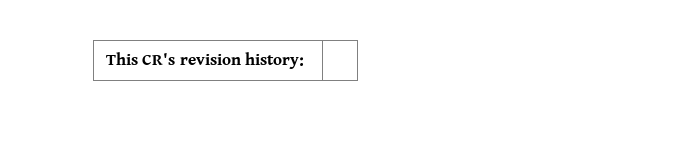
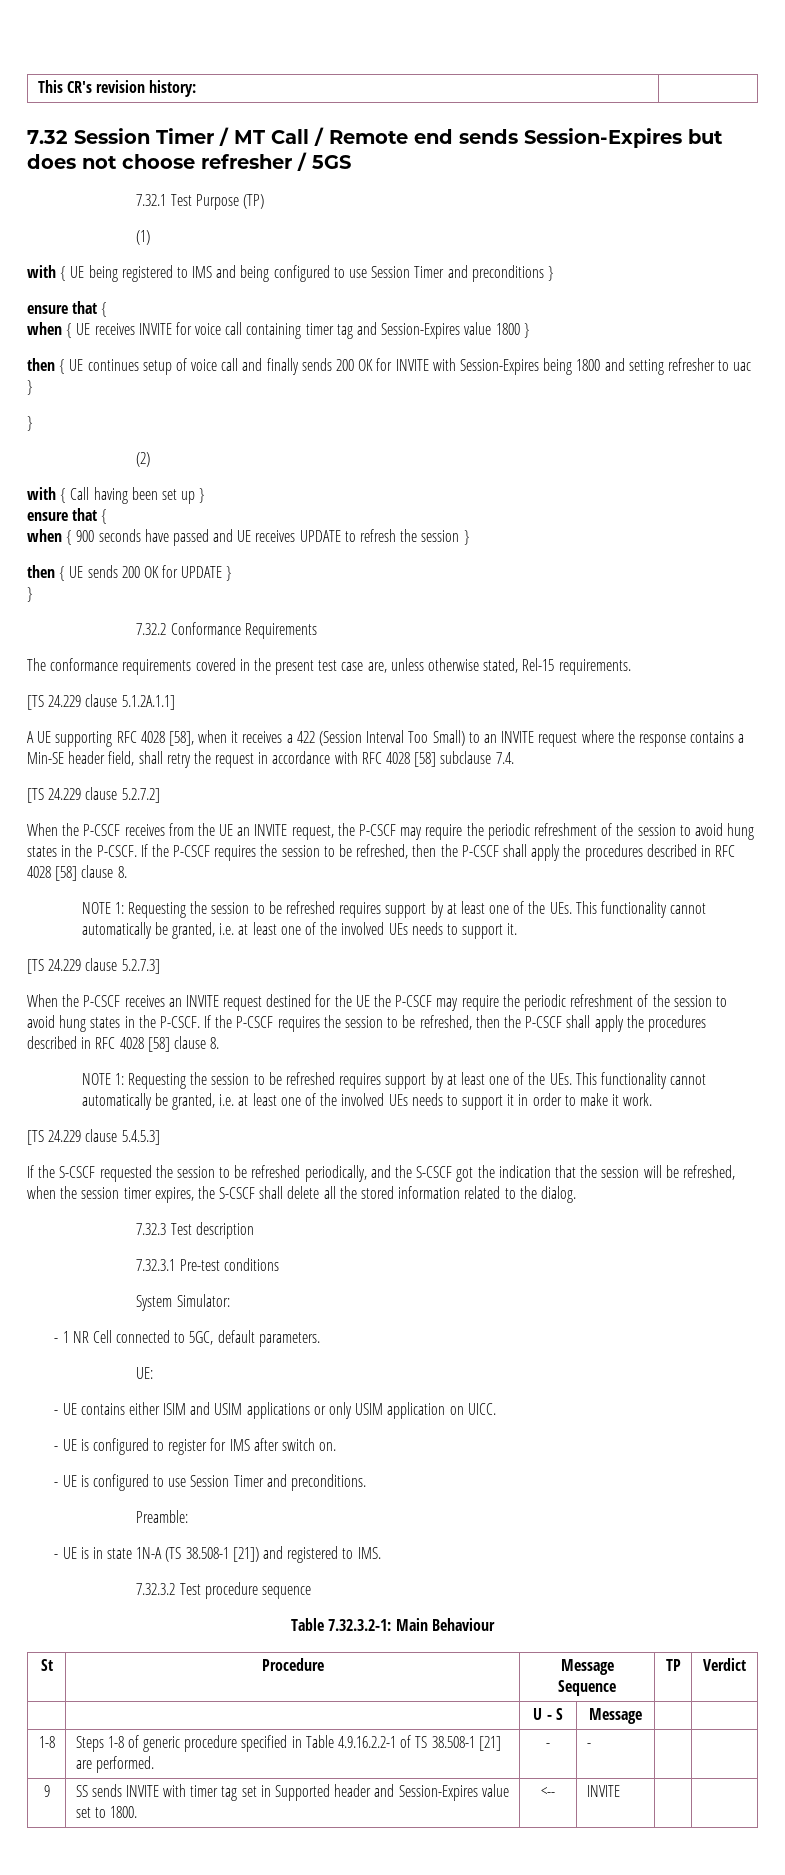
+ 7.32 Session Timer / MT Call / Remote end sends Session-Expires but does not choose refresher / 5GS
+ 7.32.1 Test Purpose (TP)
+ (1)
+ with { UE being registered to IMS and being configured to use Session Timer and preconditions }
+ ensure that {
+ when { UE receives INVITE for voice call containing timer tag and Session-Expires value 1800 }
+ then { UE continues setup of voice call and finally sends 200 OK for INVITE with Session-Expires being 1800 and setting refresher to uac }
+ }
+ (2)
+ with { Call having been set up }
+ ensure that {
+ when { 900 seconds have passed and UE receives UPDATE to refresh the session }
+ then { UE sends 200 OK for UPDATE }
+ }
+ 7.32.2 Conformance Requirements
+ The conformance requirements covered in the present test case are, unless otherwise stated, Rel-15 requirements.
+ [TS 24.229 clause 5.1.2A.1.1]
+ A UE supporting RFC 4028 [58], when it receives a 422 (Session Interval Too Small) to an INVITE request where the response contains a Min-SE header field, shall retry the request in accordance with RFC 4028 [58] subclause 7.4.
+ [TS 24.229 clause 5.2.7.2]
+ When the P-CSCF receives from the UE an INVITE request, the P-CSCF may require the periodic refreshment of the session to avoid hung states in the P-CSCF. If the P-CSCF requires the session to be refreshed, then the P-CSCF shall apply the procedures described in RFC 4028 [58] clause 8.
+ NOTE 1: Requesting the session to be refreshed requires support by at least one of the UEs. This functionality cannot automatically be granted, i.e. at least one of the involved UEs needs to support it.
+ [TS 24.229 clause 5.2.7.3]
+ When the P-CSCF receives an INVITE request destined for the UE the P-CSCF may require the periodic refreshment of the session to avoid hung states in the P-CSCF. If the P-CSCF requires the session to be refreshed, then the P-CSCF shall apply the procedures described in RFC 4028 [58] clause 8.
+ NOTE 1: Requesting the session to be refreshed requires support by at least one of the UEs. This functionality cannot automatically be granted, i.e. at least one of the involved UEs needs to support it in order to make it work.
+ [TS 24.229 clause 5.4.5.3]
+ If the S-CSCF requested the session to be refreshed periodically, and the S-CSCF got the indication that the session will be refreshed, when the session timer expires, the S-CSCF shall delete all the stored information related to the dialog.
+ 7.32.3 Test description
+ 7.32.3.1 Pre-test conditions
+ System Simulator:
+ - 1 NR Cell connected to 5GC, default parameters.
+ UE:
+ - UE contains either ISIM and USIM applications or only USIM application on UICC.
+ - UE is configured to register for IMS after switch on.
+ - UE is configured to use Session Timer and preconditions.
+ Preamble:
+ - UE is in state 1N-A (TS 38.508-1 [21]) and registered to IMS.
+ 7.32.3.2 Test procedure sequence
+ Table 7.32.3.2-1: Main Behaviour
+ St | Procedure | Message Sequence | TP | Verdict
+ | | U - S | Message | |
+ 1-8 | Steps 1-8 of generic procedure specified in Table 4.9.16.2.2-1 of TS 38.508-1 [21] are performed. | - | - | |
+ 9 | SS sends INVITE with timer tag set in Supported header and Session-Expires value set to 1800. | <-- | INVITE | |

